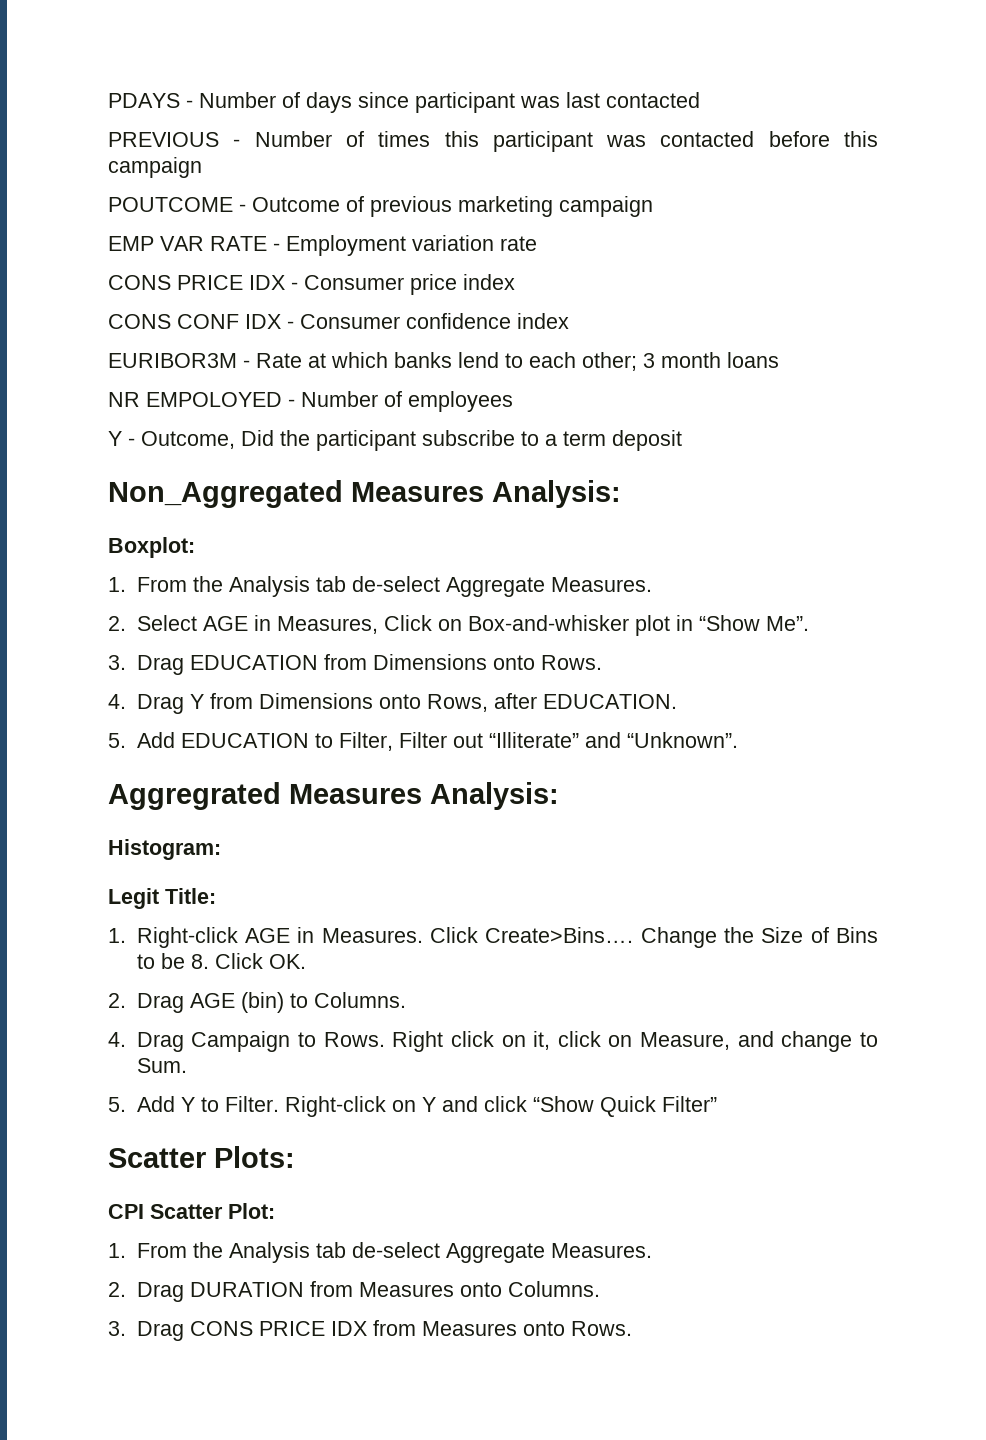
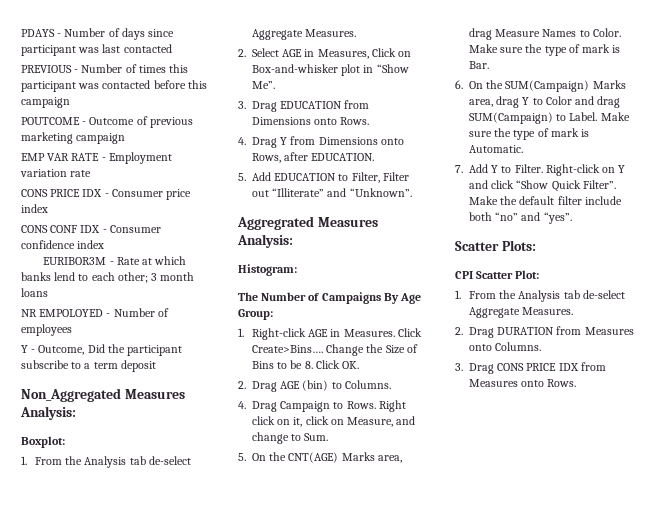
- Legit Title:
+ The Number of Campaigns By Age Group:
- 5. Add Y to Filter.
+ 5. On the CNT(AGE) Marks area, drag Measure Names to Color. Make sure the type of mark is Bar.
+ 6. On the SUM(Campaign) Marks area, drag Y to Color and drag SUM(Campaign) to Label. Make sure the type of mark is Automatic.
+ 7. Add Y to Filter.
- Right-click on Y and click “Show Quick Filter”
+ Right-click on Y and click “Show Quick Filter”. Make the default filter include both “no” and “yes”.

